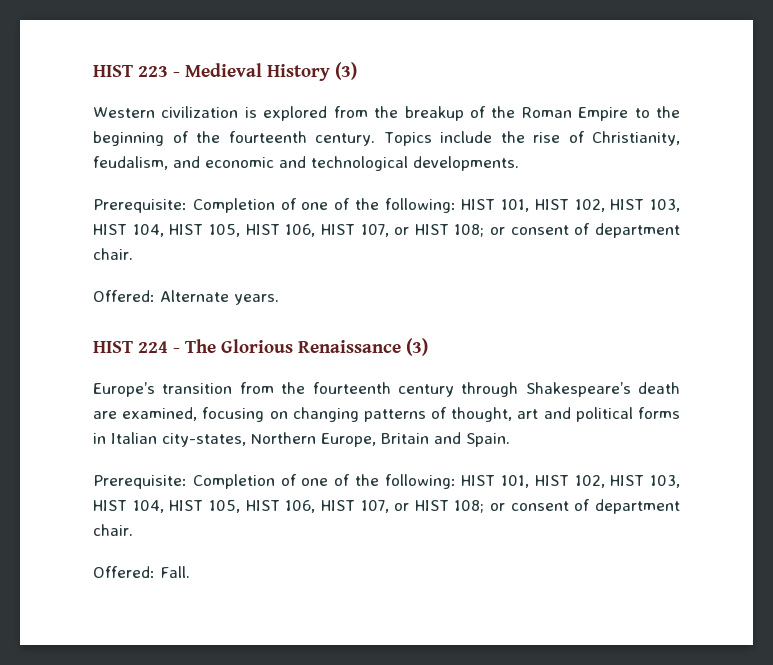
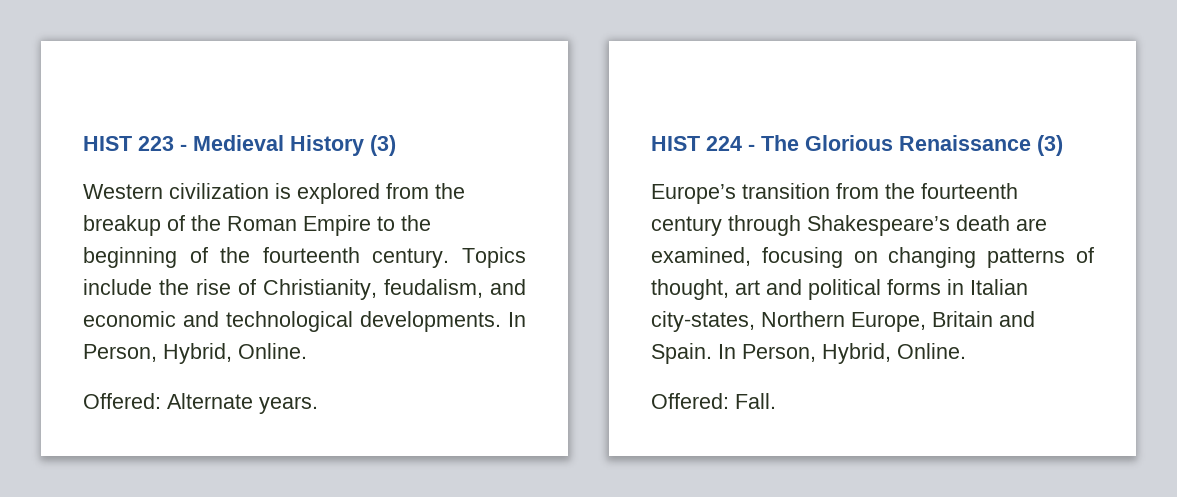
- Topics include the rise of Christianity, feudalism, and economic and technological developments.
- Prerequisite: Completion of one of the following: HIST 101, HIST 102, HIST 103, HIST 104, HIST 105, HIST 106, HIST 107, or HIST 108; or consent of department chair.
+ Topics include the rise of Christianity, feudalism, and economic and technological developments. In Person, Hybrid, Online.
- Europe’s transition from the fourteenth century through Shakespeare’s death are examined, focusing on changing patterns of thought, art and political forms in Italian city-states, Northern Europe, Britain and Spain.
- Prerequisite: Completion of one of the following: HIST 101, HIST 102, HIST 103, HIST 104, HIST 105, HIST 106, HIST 107, or HIST 108; or consent of department chair.
+ Europe’s transition from the fourteenth century through Shakespeare’s death are examined, focusing on changing patterns of thought, art and political forms in Italian city-states, Northern Europe, Britain and Spain. In Person, Hybrid, Online.

